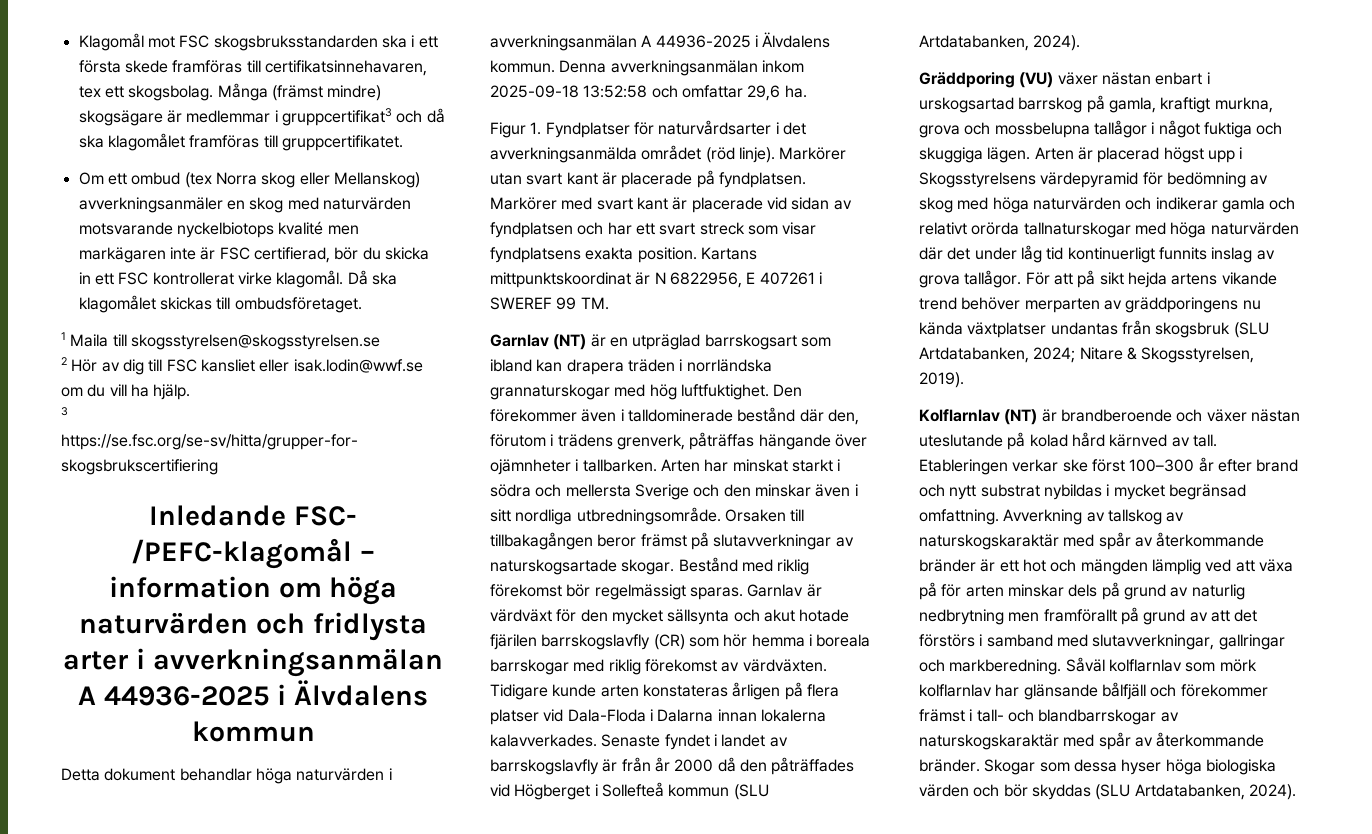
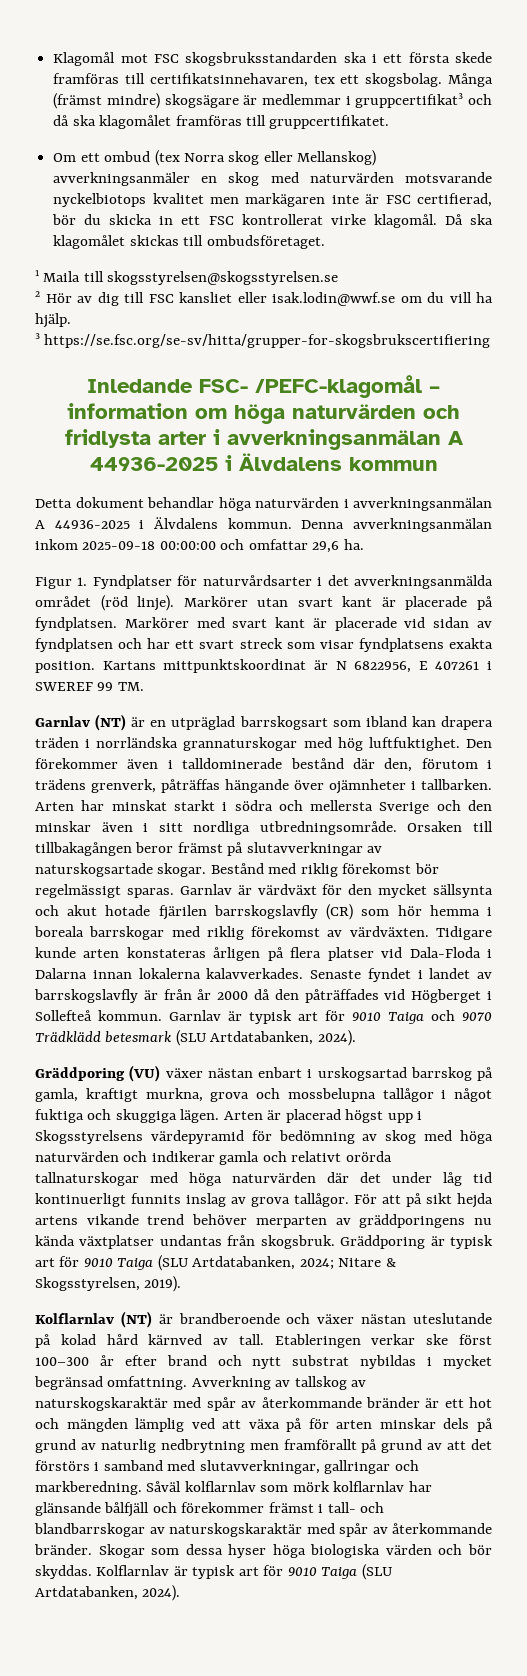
- Om ett ombud (tex Norra skog eller Mellanskog) avverkningsanmäler en skog med naturvärden motsvarande nyckelbiotops kvalité men markägaren inte är FSC certifierad, bör du skicka in ett FSC kontrollerat virke klagomål.
+ Om ett ombud (tex Norra skog eller Mellanskog) avverkningsanmäler en skog med naturvärden motsvarande nyckelbiotops kvalitet men markägaren inte är FSC certifierad, bör du skicka in ett FSC kontrollerat virke klagomål.
- Denna avverkningsanmälan inkom 2025-09-18 13:52:58 och omfattar 29,6 ha.
+ Denna avverkningsanmälan inkom 2025-09-18 00:00:00 och omfattar 29,6 ha.
- Senaste fyndet i landet av barrskogslavfly är från år 2000 då den påträffades vid Högberget i Sollefteå kommun (SLU Artdatabanken, 2024).
+ Senaste fyndet i landet av barrskogslavfly är från år 2000 då den påträffades vid Högberget i Sollefteå kommun. Garnlav är typisk art för 9010 Taiga och 9070 Trädklädd betesmark (SLU Artdatabanken, 2024).
- För att på sikt hejda artens vikande trend behöver merparten av gräddporingens nu kända växtplatser undantas från skogsbruk (SLU Artdatabanken, 2024; Nitare & Skogsstyrelsen, 2019).
+ För att på sikt hejda artens vikande trend behöver merparten av gräddporingens nu kända växtplatser undantas från skogsbruk. Gräddporing är typisk art för 9010 Taiga (SLU Artdatabanken, 2024; Nitare & Skogsstyrelsen, 2019).
- Skogar som dessa hyser höga biologiska värden och bör skyddas (SLU Artdatabanken, 2024).
+ Skogar som dessa hyser höga biologiska värden och bör skyddas. Kolflarnlav är typisk art för 9010 Taiga (SLU Artdatabanken, 2024).

